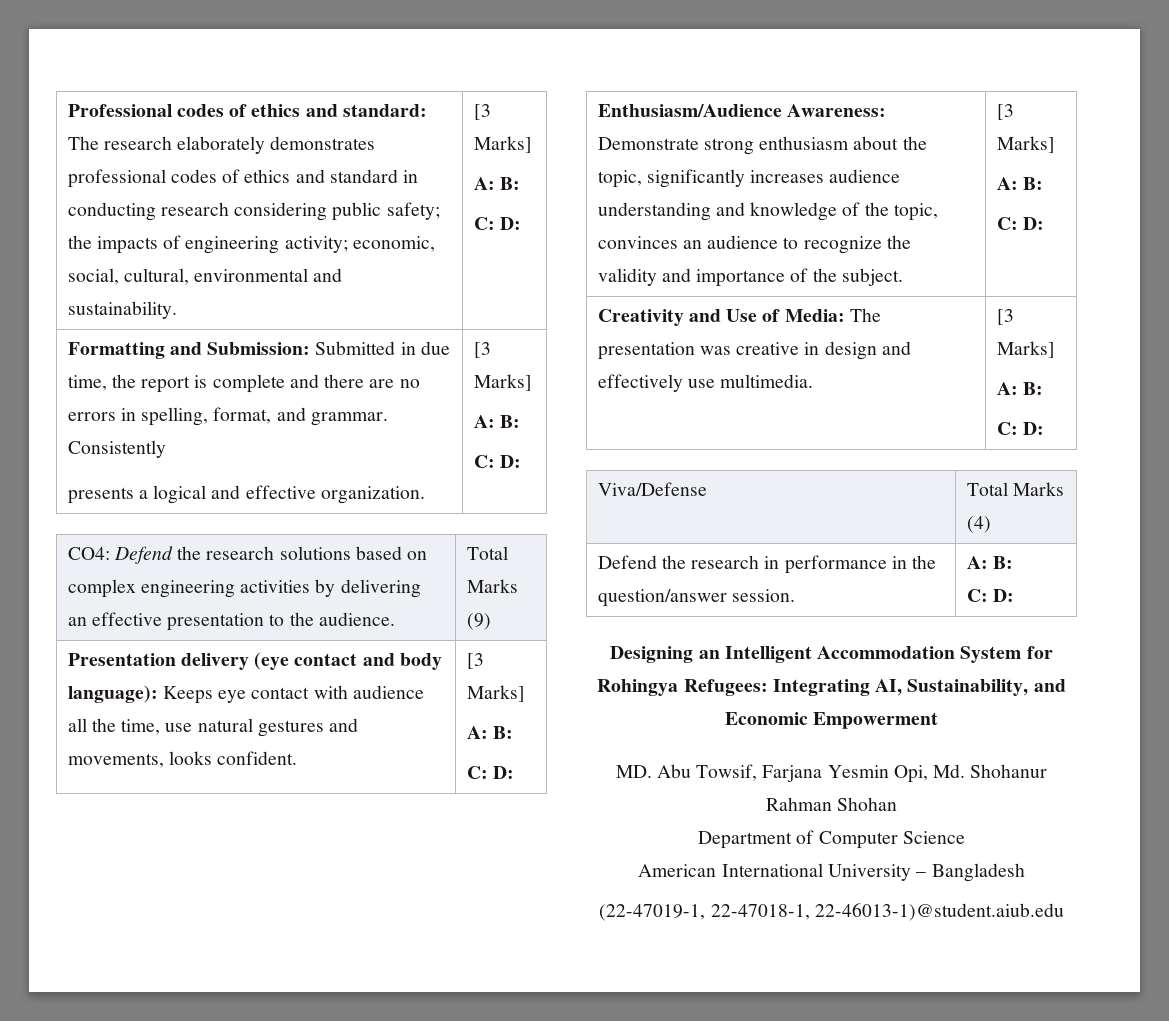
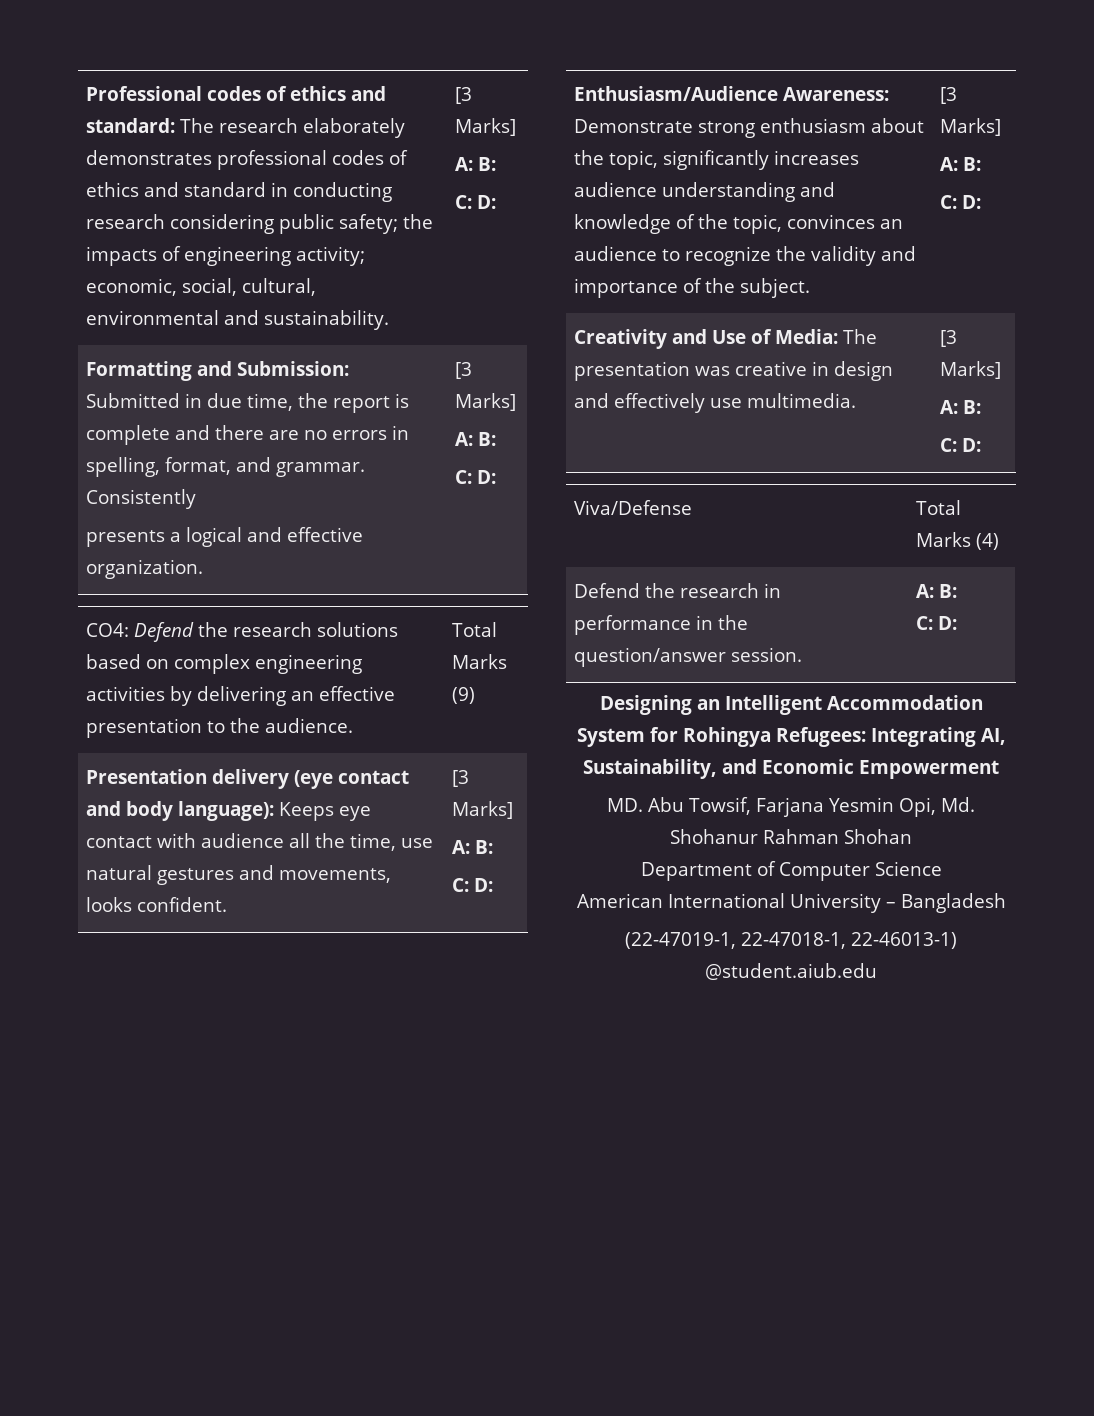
- (22-47019-1, 22-47018-1, 22-46013-1)@student.aiub.edu
+ (22-47019-1, 22-47018-1, 22-46013-1) @student.aiub.edu

